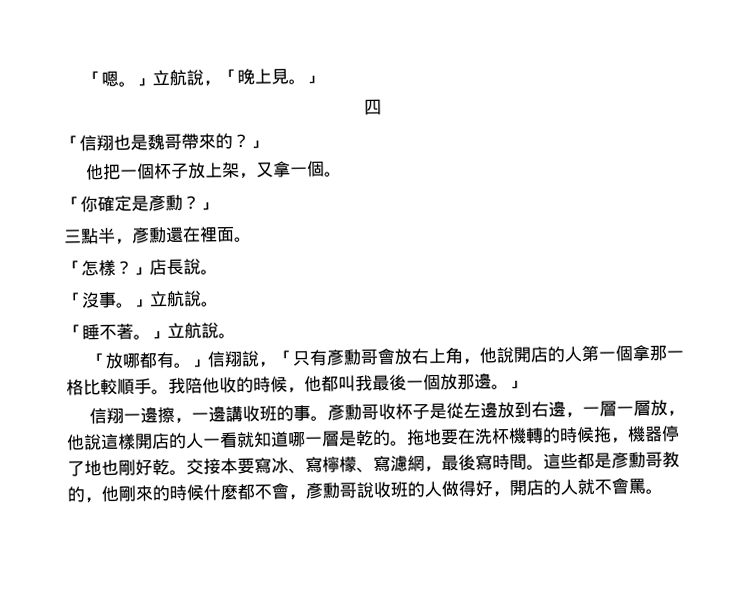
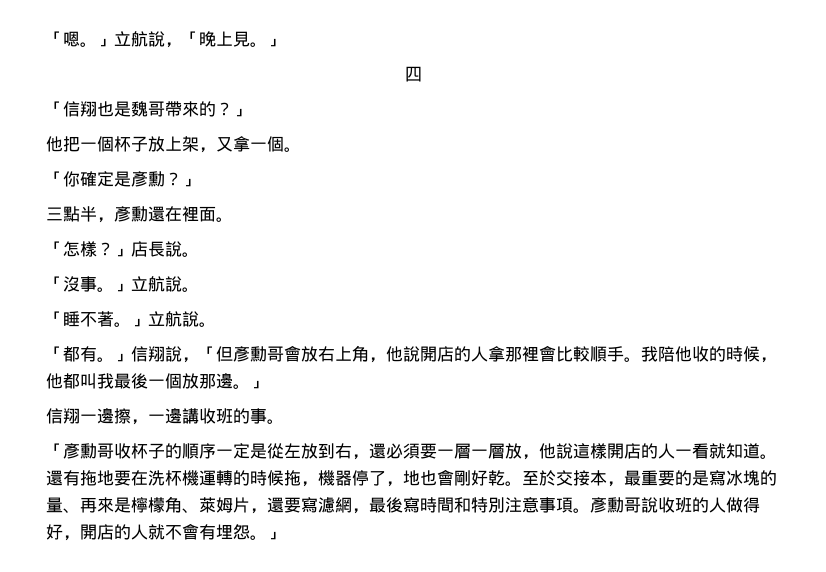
- 「放哪都有。」信翔說，「只有彥勳哥會放右上角，他說開店的人第一個拿那一格比較順手。
+ 「都有。」信翔說，「但彥勳哥會放右上角，他說開店的人拿那裡會比較順手。
- 信翔一邊擦，一邊講收班的事。彥勳哥收杯子是從左邊放到右邊，一層一層放，他說這樣開店的人一看就知道哪一層是乾的。拖地要在洗杯機轉的時候拖，機器停了地也剛好乾。交接本要寫冰、寫檸檬、寫濾網，最後寫時間。這些都是彥勳哥教的，他剛來的時候什麼都不會，彥勳哥說收班的人做得好，開店的人就不會罵。
+ 信翔一邊擦，一邊講收班的事。
+ 「彥勳哥收杯子的順序一定是從左放到右，還必須要一層一層放，他說這樣開店的人一看就知道。還有拖地要在洗杯機運轉的時候拖，機器停了，地也會剛好乾。至於交接本，最重要的是寫冰塊的量、再來是檸檬角、萊姆片，還要寫濾網，最後寫時間和特別注意事項。彥勳哥說收班的人做得好，開店的人就不會有埋怨。」

